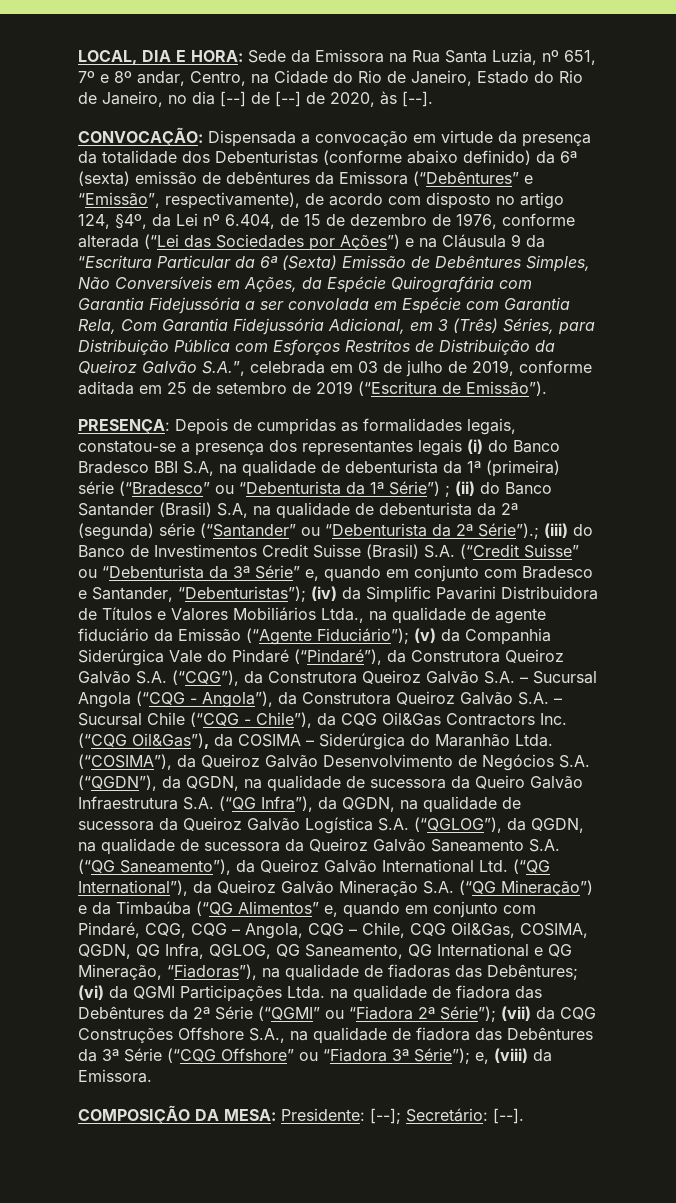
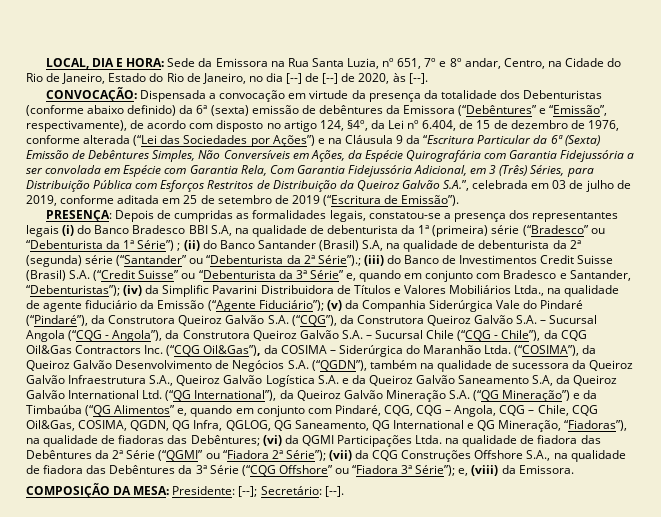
- (“COSIMA”), da Queiroz Galvão Desenvolvimento de Negócios S.A. (“QGDN”), da QGDN, na qualidade de sucessora da Queiro Galvão Infraestrutura S.A. (“QG Infra”), da QGDN, na qualidade de sucessora da Queiroz Galvão Logística S.A. (“QGLOG”), da QGDN, na qualidade de sucessora da Queiroz Galvão Saneamento S.A. (“QG Saneamento”), da Queiroz Galvão International Ltd. (“QG International”), da Queiroz Galvão Mineração S.A. (“QG Mineração”) e da Timbaúba (“QG Alimentos” e, quando em conjunto com Pindaré, CQG, CQG – Angola, CQG – Chile, CQG Oil&Gas, COSIMA, QGDN, QG Infra, QGLOG, QG Saneamento, QG International e QG Mineração, “Fiadoras”), na qualidade de fiadoras das Debêntures;
+ (“COSIMA”), da Queiroz Galvão Desenvolvimento de Negócios S.A. (“QGDN”), também na qualidade de sucessora da Queiroz Galvão Infraestrutura S.A., Queiroz Galvão Logística S.A. e da Queiroz Galvão Saneamento S.A, da Queiroz Galvão International Ltd. (“QG International”), da Queiroz Galvão Mineração S.A. (“QG Mineração”) e da Timbaúba (“QG Alimentos” e, quando em conjunto com Pindaré, CQG, CQG – Angola, CQG – Chile, CQG Oil&Gas, COSIMA, QGDN, QG Infra, QGLOG, QG Saneamento, QG International e QG Mineração, “Fiadoras”), na qualidade de fiadoras das Debêntures;

